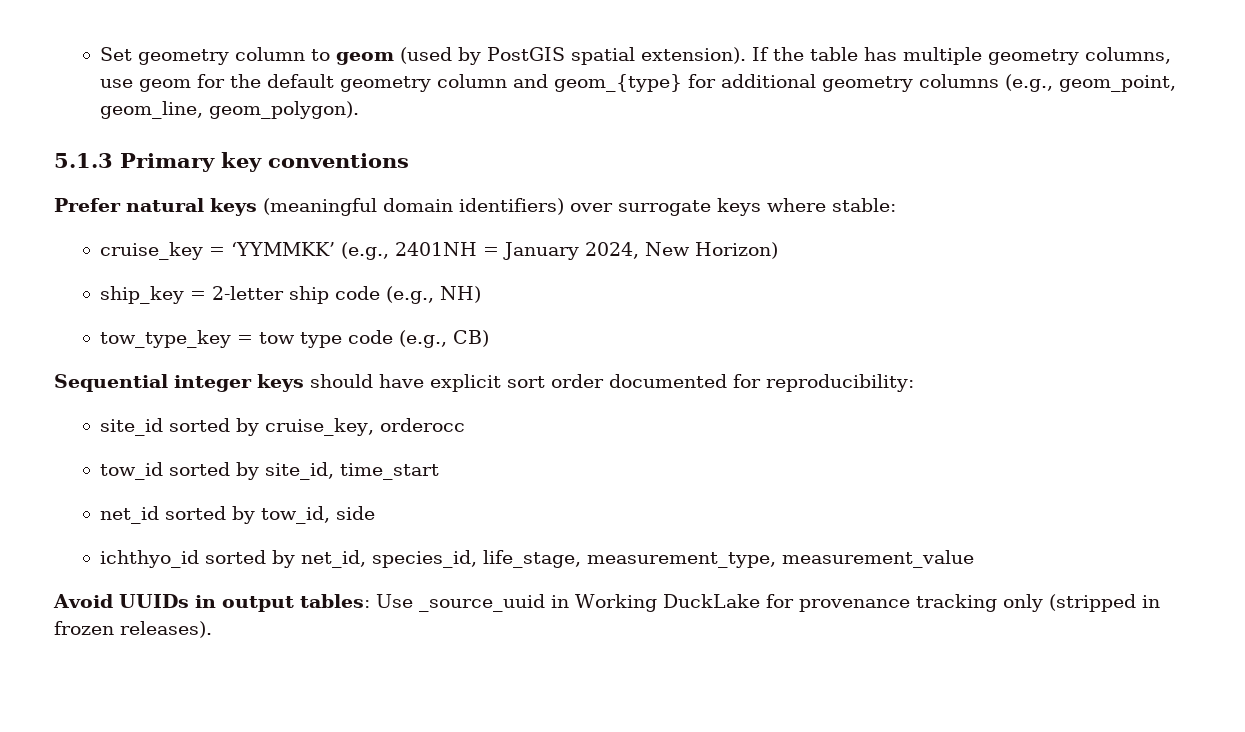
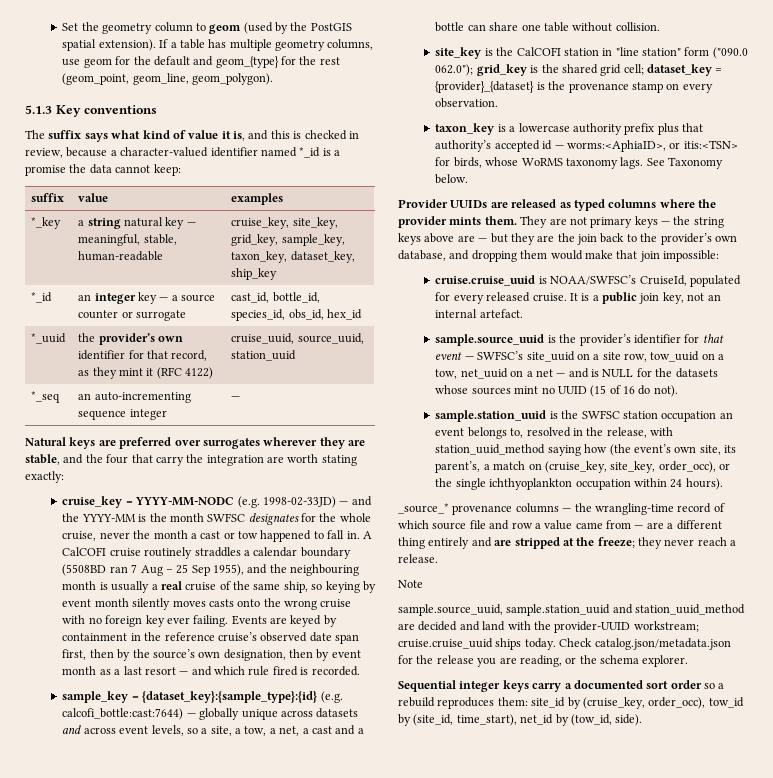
- Set geometry column to geom (used by PostGIS spatial extension).
+ Set the geometry column to geom (used by the PostGIS spatial extension).
- If the table has multiple geometry columns, use geom for the default geometry column and geom_{type} for additional geometry columns (e.g., geom_point, geom_line, geom_polygon).
+ If a table has multiple geometry columns, use geom for the default and geom_{type} for the rest (geom_point, geom_line, geom_polygon).
- 5.1.3 Primary key conventions
+ 5.1.3 Key conventions
- Prefer natural keys (meaningful domain identifiers) over surrogate keys where stable:
- cruise_key = ‘YYMMKK’ (e.g., 2401NH = January 2024, New Horizon)
- ship_key = 2-letter ship code (e.g., NH)
- tow_type_key = tow type code (e.g., CB)
- Sequential integer keys should have explicit sort order documented for reproducibility:
- site_id sorted by cruise_key, orderocc
- tow_id sorted by site_id, time_start
- net_id sorted by tow_id, side
- ichthyo_id sorted by net_id, species_id, life_stage, measurement_type, measurement_value
- Avoid UUIDs in output tables: Use _source_uuid in Working DuckLake for provenance tracking only (stripped in frozen releases).
+ The suffix says what kind of value it is, and this is checked in review, because a character-valued identifier named *_id is a promise the data cannot keep:
+ suffix | value | examples
+ *_key | a string natural key — meaningful, stable, human-readable | cruise_key, site_key, grid_key, sample_key, taxon_key, dataset_key, ship_key
+ *_id | an integer key — a source counter or surrogate | cast_id, bottle_id, species_id, obs_id, hex_id
+ *_uuid | the provider’s own identifier for that record, as they mint it (RFC 4122) | cruise_uuid, source_uuid, station_uuid
+ *_seq | an auto-incrementing sequence integer | —
+ Natural keys are preferred over surrogates wherever they are stable, and the four that carry the integration are worth stating exactly:
+ cruise_key = YYYY-MM-NODC (e.g. 1998-02-33JD) — and the YYYY-MM is the month SWFSC designates for the whole cruise, never the month a cast or tow happened to fall in. A CalCOFI cruise routinely straddles a calendar boundary (5508BD ran 7 Aug – 25 Sep 1955), and the neighbouring month is usually a real cruise of the same ship, so keying by event month silently moves casts onto the wrong cruise with no foreign key ever failing. Events are keyed by containment in the reference cruise’s observed date span first, then by the source’s own designation, then by event month as a last resort — and which rule fired is recorded.
+ sample_key = {dataset_key}:{sample_type}:{id} (e.g. calcofi_bottle:cast:7644) — globally unique across datasets and across event levels, so a site, a tow, a net, a cast and a bottle can share one table without collision.
+ site_key is the CalCOFI station in "line station" form ("090.0 062.0"); grid_key is the shared grid cell; dataset_key = {provider}_{dataset} is the provenance stamp on every observation.
+ taxon_key is a lowercase authority prefix plus that authority’s accepted id — worms:<AphiaID>, or itis:<TSN> for birds, whose WoRMS taxonomy lags. See Taxonomy below.
+ Provider UUIDs are released as typed columns where the provider mints them. They are not primary keys — the string keys above are — but they are the join back to the provider’s own database, and dropping them would make that join impossible:
+ cruise.cruise_uuid is NOAA/SWFSC’s CruiseId, populated for every released cruise. It is a public join key, not an internal artefact.
+ sample.source_uuid is the provider’s identifier for that event — SWFSC’s site_uuid on a site row, tow_uuid on a tow, net_uuid on a net — and is NULL for the datasets whose sources mint no UUID (15 of 16 do not).
+ sample.station_uuid is the SWFSC station occupation an event belongs to, resolved in the release, with station_uuid_method saying how (the event’s own site, its parent’s, a match on (cruise_key, site_key, order_occ), or the single ichthyoplankton occupation within 24 hours).
+ _source_* provenance columns — the wrangling-time record of which source file and row a value came from — are a different thing entirely and are stripped at the freeze; they never reach a release.
+ Note
+ sample.source_uuid, sample.station_uuid and station_uuid_method are decided and land with the provider-UUID workstream; cruise.cruise_uuid ships today. Check catalog.json/metadata.json for the release you are reading, or the schema explorer.
+ Sequential integer keys carry a documented sort order so a rebuild reproduces them: site_id by (cruise_key, order_occ), tow_id by (site_id, time_start), net_id by (tow_id, side).

